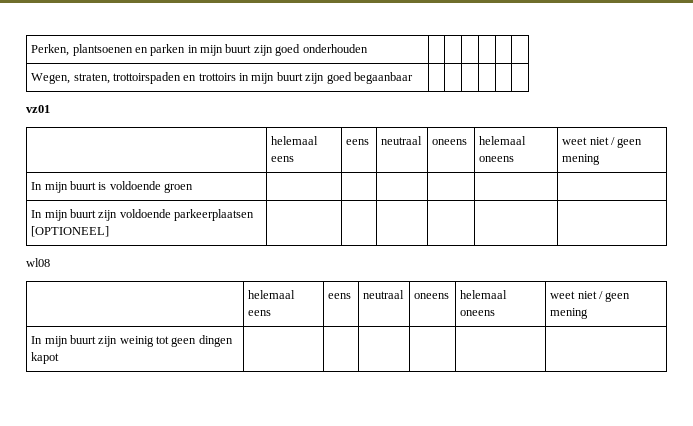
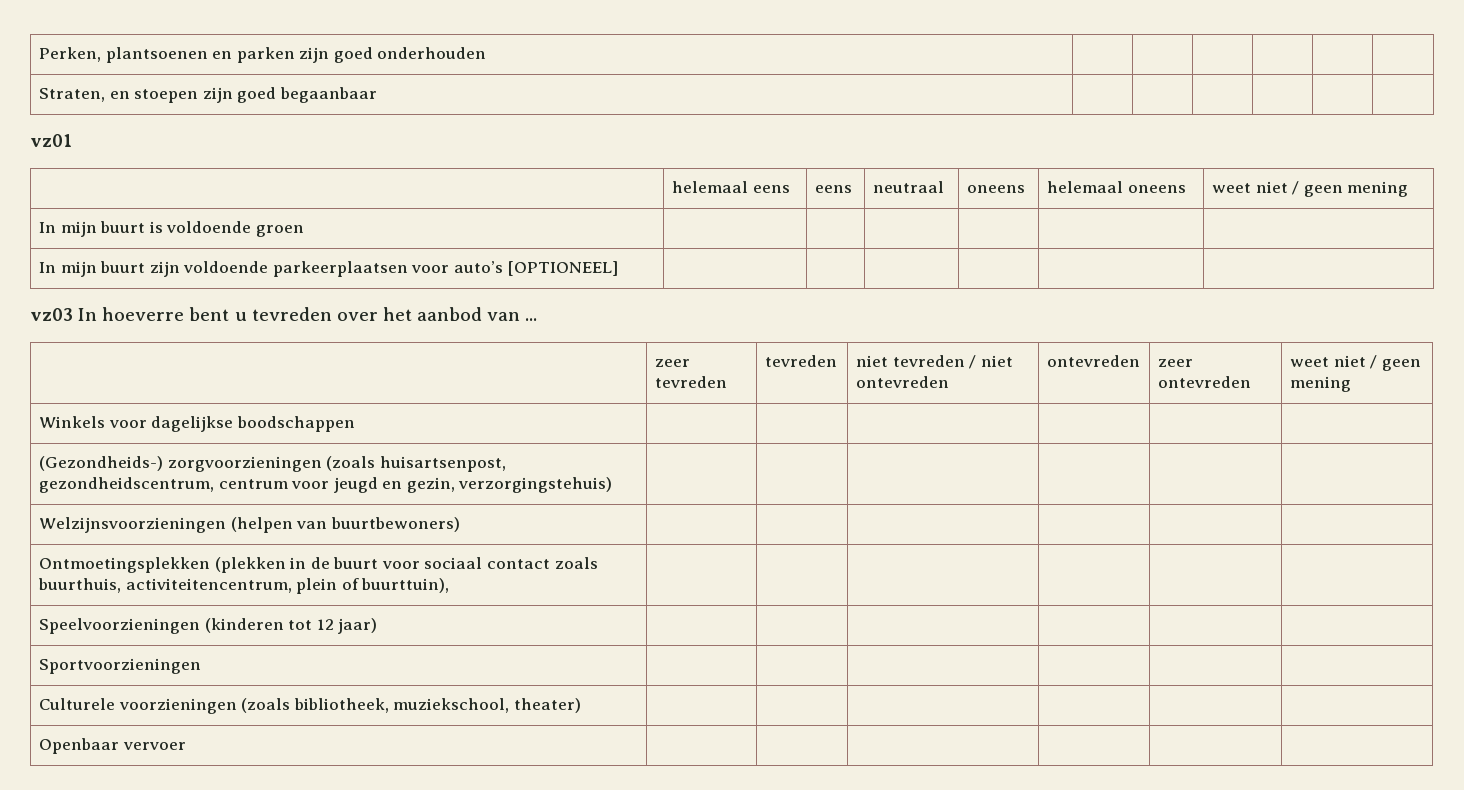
- Perken, plantsoenen en parken in mijn buurt zijn goed onderhouden | | | | | |
+ Perken, plantsoenen en parken zijn goed onderhouden | | | | | |
- Wegen, straten, trottoirspaden en trottoirs in mijn buurt zijn goed begaanbaar | | | | | |
+ Straten, en stoepen zijn goed begaanbaar | | | | | |
- In mijn buurt zijn voldoende parkeerplaatsen [OPTIONEEL] | | | | | |
+ In mijn buurt zijn voldoende parkeerplaatsen voor auto’s [OPTIONEEL] | | | | | |
- wl08
- | helemaal eens | eens | neutraal | oneens | helemaal oneens | weet niet / geen mening
- In mijn buurt zijn weinig tot geen dingen kapot | | | | | |
+ vz03 In hoeverre bent u tevreden over het aanbod van ...
+ | zeer tevreden | tevreden | niet tevreden / niet ontevreden | ontevreden | zeer ontevreden | weet niet / geen mening
+ Winkels voor dagelijkse boodschappen | | | | | |
+ (Gezondheids-) zorgvoorzieningen (zoals huisartsenpost, gezondheidscentrum, centrum voor jeugd en gezin, verzorgingstehuis) | | | | | |
+ Welzijnsvoorzieningen (helpen van buurtbewoners) | | | | | |
+ Ontmoetingsplekken (plekken in de buurt voor sociaal contact zoals buurthuis, activiteitencentrum, plein of buurttuin), | | | | | |
+ Speelvoorzieningen (kinderen tot 12 jaar) | | | | | |
+ Sportvoorzieningen | | | | | |
+ Culturele voorzieningen (zoals bibliotheek, muziekschool, theater) | | | | | |
+ Openbaar vervoer | | | | | |

